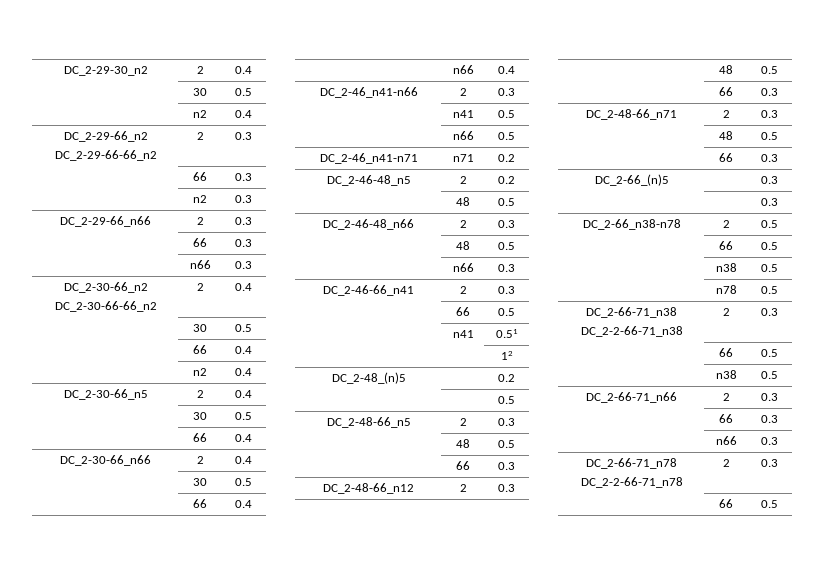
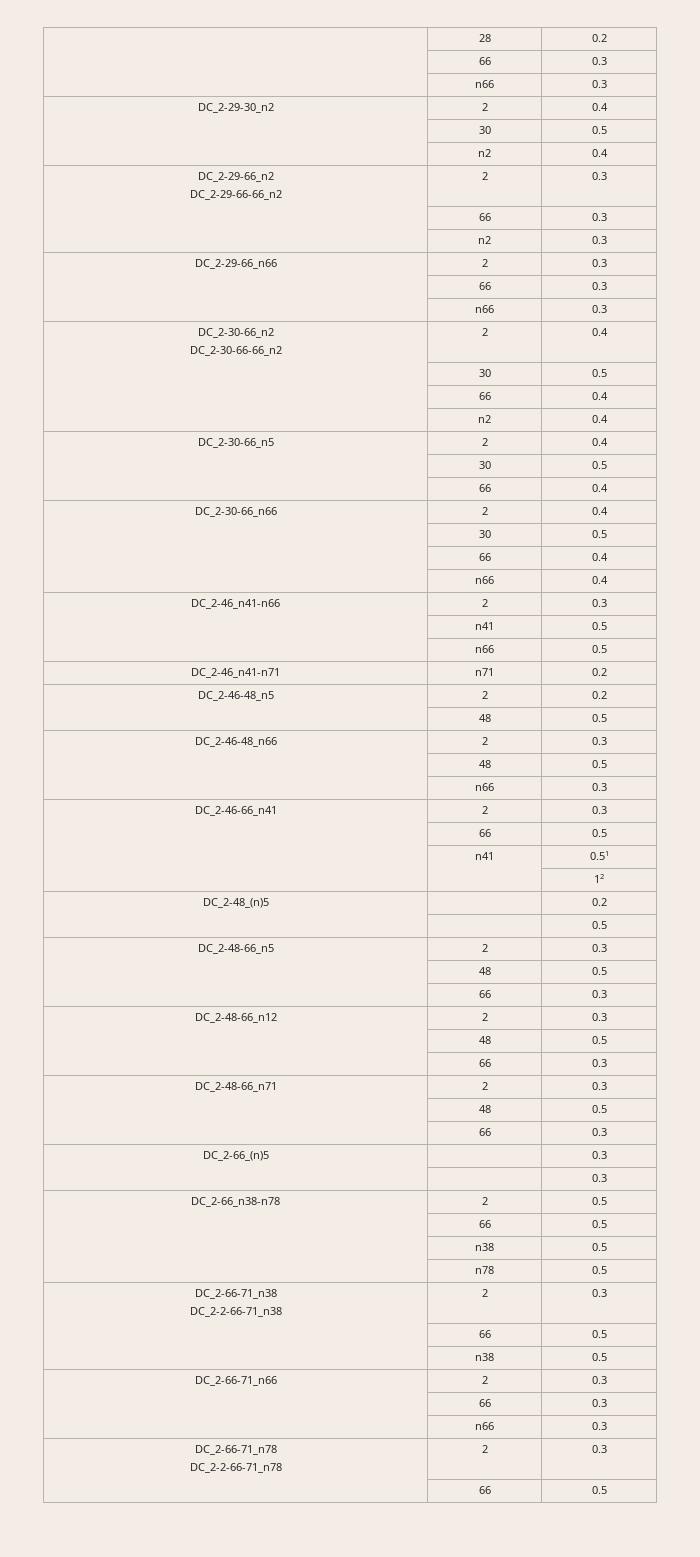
+ | 28 | 0.2
+ | 66 | 0.3
+ | n66 | 0.3

